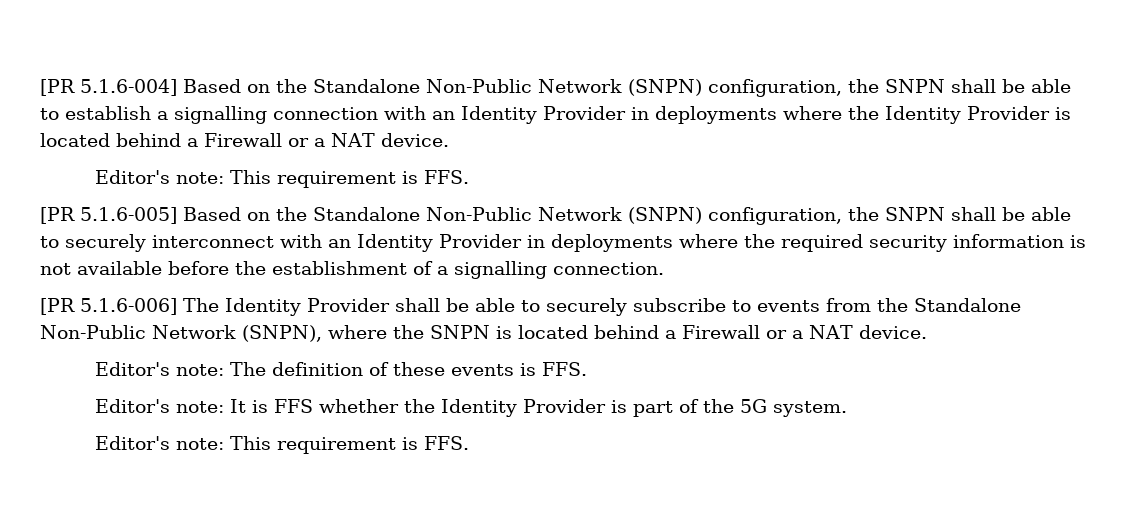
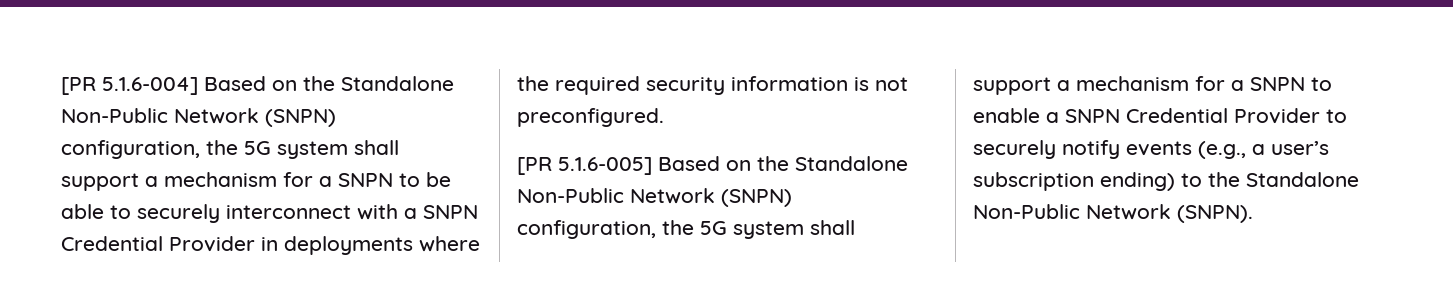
- [PR 5.1.6-004] Based on the Standalone Non-Public Network (SNPN) configuration, the SNPN shall be able to establish a signalling connection with an Identity Provider in deployments where the Identity Provider is located behind a Firewall or a NAT device.
- Editor's note: This requirement is FFS.
+ [PR 5.1.6-004] Based on the Standalone Non-Public Network (SNPN) configuration, the 5G system shall support a mechanism for a SNPN to be able to securely interconnect with a SNPN Credential Provider in deployments where the required security information is not preconfigured.
- [PR 5.1.6-005] Based on the Standalone Non-Public Network (SNPN) configuration, the SNPN shall be able to securely interconnect with an Identity Provider in deployments where the required security information is not available before the establishment of a signalling connection.
- [PR 5.1.6-006] The Identity Provider shall be able to securely subscribe to events from the Standalone Non-Public Network (SNPN), where the SNPN is located behind a Firewall or a NAT device.
- Editor's note: The definition of these events is FFS.
- Editor's note: It is FFS whether the Identity Provider is part of the 5G system.
- Editor's note: This requirement is FFS.
+ [PR 5.1.6-005] Based on the Standalone Non-Public Network (SNPN) configuration, the 5G system shall support a mechanism for a SNPN to enable a SNPN Credential Provider to securely notify events (e.g., a user’s subscription ending) to the Standalone Non-Public Network (SNPN).

